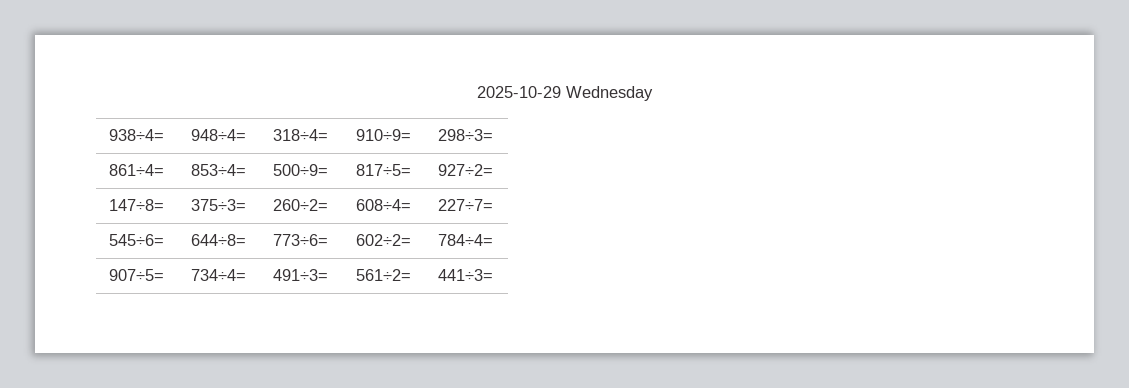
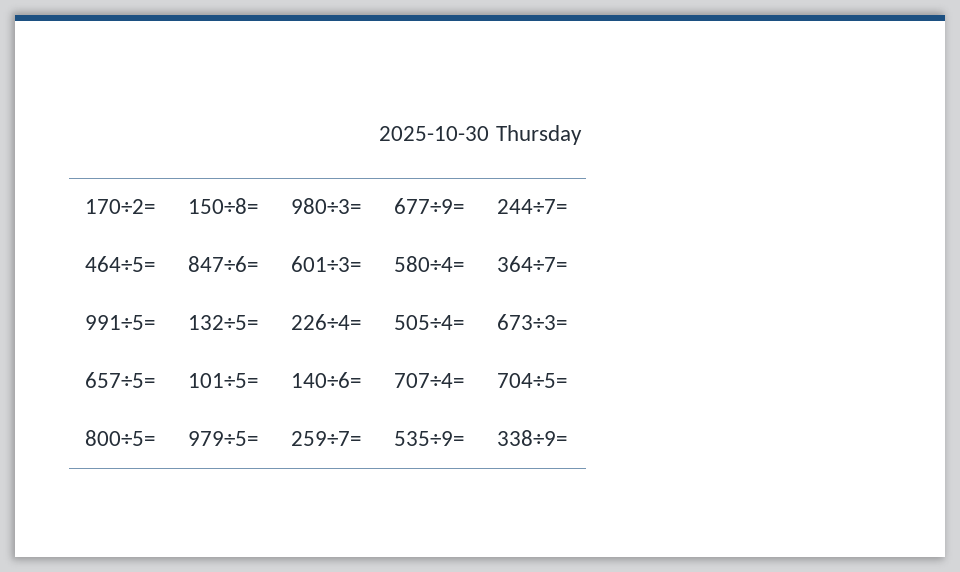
- 2025-10-29 Wednesday
- 938÷4= | 948÷4= | 318÷4= | 910÷9= | 298÷3=
- 861÷4= | 853÷4= | 500÷9= | 817÷5= | 927÷2=
- 147÷8= | 375÷3= | 260÷2= | 608÷4= | 227÷7=
- 545÷6= | 644÷8= | 773÷6= | 602÷2= | 784÷4=
- 907÷5= | 734÷4= | 491÷3= | 561÷2= | 441÷3=
+ 2025-10-30 Thursday
+ 170÷2= | 150÷8= | 980÷3= | 677÷9= | 244÷7=
+ 464÷5= | 847÷6= | 601÷3= | 580÷4= | 364÷7=
+ 991÷5= | 132÷5= | 226÷4= | 505÷4= | 673÷3=
+ 657÷5= | 101÷5= | 140÷6= | 707÷4= | 704÷5=
+ 800÷5= | 979÷5= | 259÷7= | 535÷9= | 338÷9=

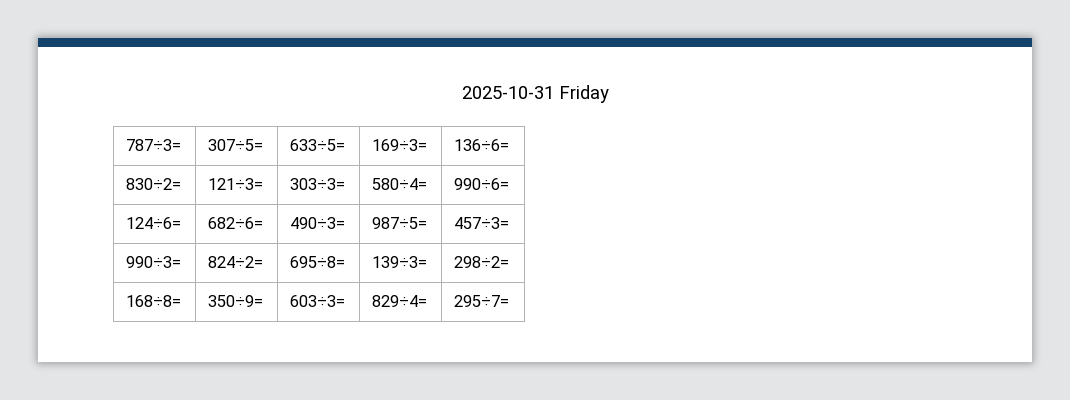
- 2025-10-30 Thursday
- 170÷2= | 150÷8= | 980÷3= | 677÷9= | 244÷7=
- 464÷5= | 847÷6= | 601÷3= | 580÷4= | 364÷7=
- 991÷5= | 132÷5= | 226÷4= | 505÷4= | 673÷3=
- 657÷5= | 101÷5= | 140÷6= | 707÷4= | 704÷5=
- 800÷5= | 979÷5= | 259÷7= | 535÷9= | 338÷9=
+ 2025-10-31 Friday
+ 787÷3= | 307÷5= | 633÷5= | 169÷3= | 136÷6=
+ 830÷2= | 121÷3= | 303÷3= | 580÷4= | 990÷6=
+ 124÷6= | 682÷6= | 490÷3= | 987÷5= | 457÷3=
+ 990÷3= | 824÷2= | 695÷8= | 139÷3= | 298÷2=
+ 168÷8= | 350÷9= | 603÷3= | 829÷4= | 295÷7=

